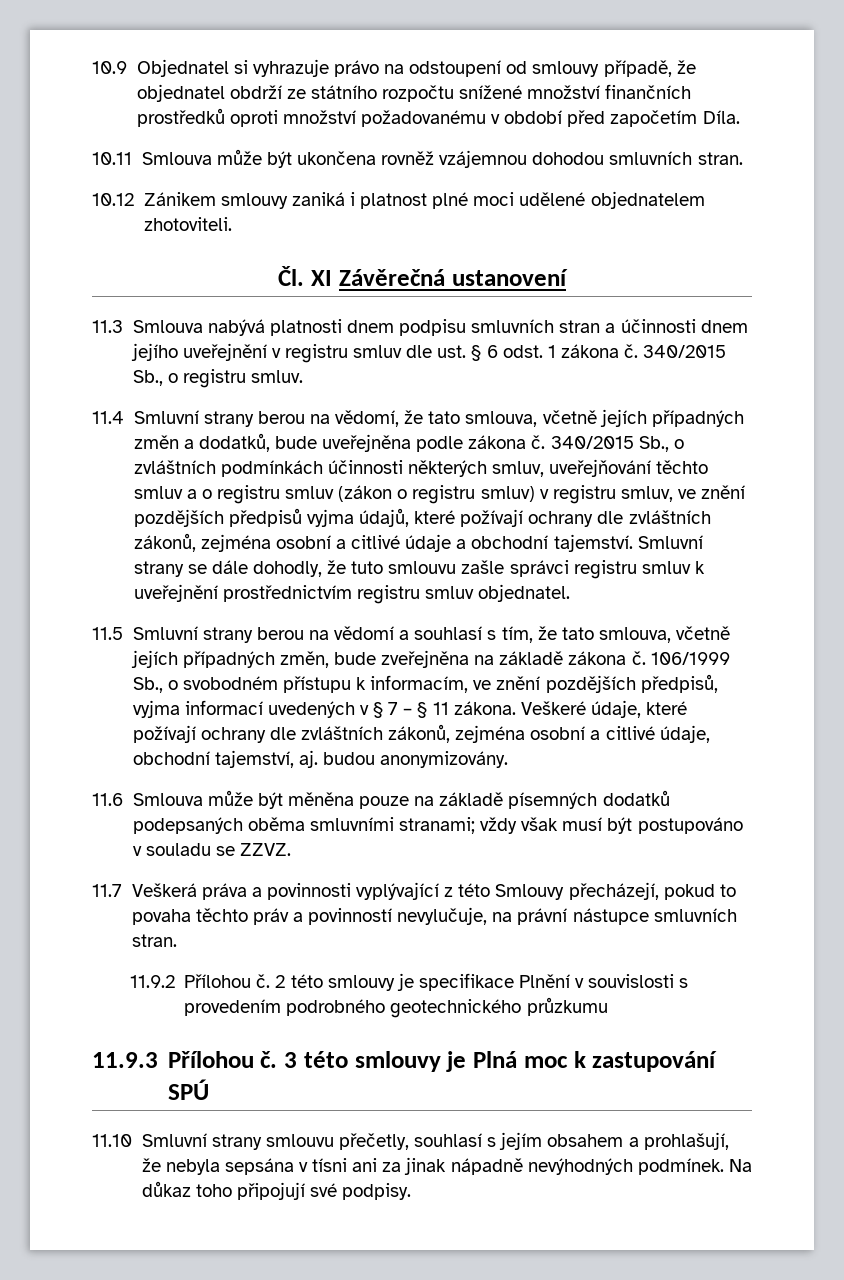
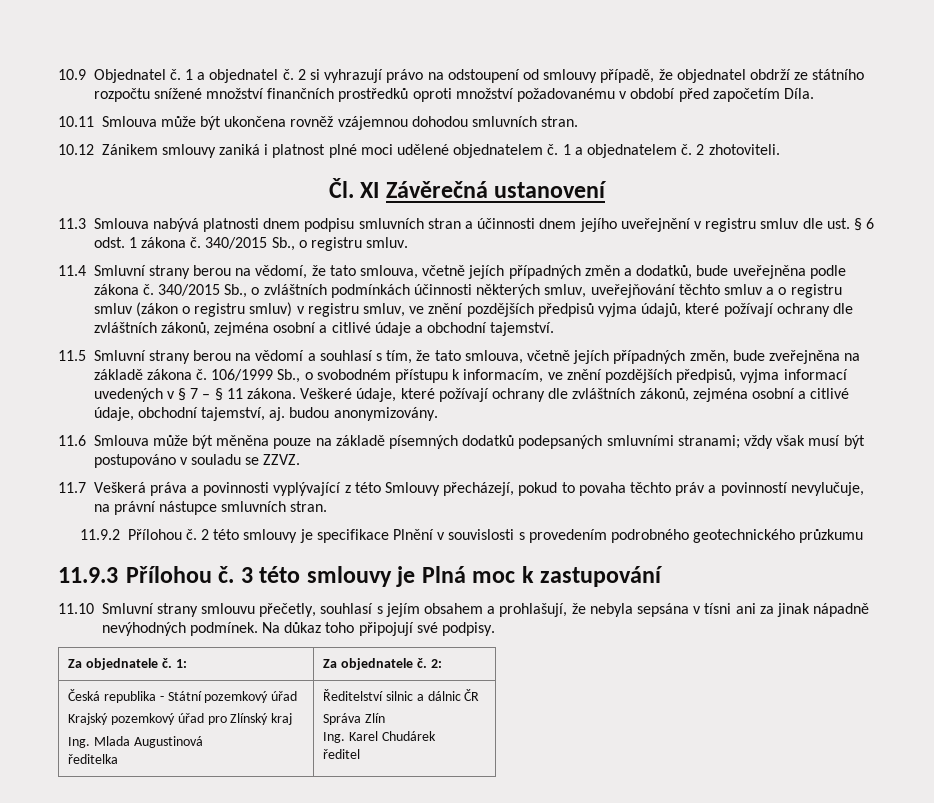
- 10.9 Objednatel si vyhrazuje právo na odstoupení od smlouvy případě, že objednatel obdrží ze státního rozpočtu snížené množství finančních prostředků oproti množství požadovanému v období před započetím Díla.
+ 10.9 Objednatel č. 1 a objednatel č. 2 si vyhrazují právo na odstoupení od smlouvy případě, že objednatel obdrží ze státního rozpočtu snížené množství finančních prostředků oproti množství požadovanému v období před započetím Díla.
- 10.12 Zánikem smlouvy zaniká i platnost plné moci udělené objednatelem zhotoviteli.
+ 10.12 Zánikem smlouvy zaniká i platnost plné moci udělené objednatelem č. 1 a objednatelem č. 2 zhotoviteli.
- Smluvní strany se dále dohodly, že tuto smlouvu zašle správci registru smluv k uveřejnění prostřednictvím registru smluv objednatel.
- 11.6 Smlouva může být měněna pouze na základě písemných dodatků podepsaných oběma smluvními stranami; vždy však musí být postupováno v souladu se ZZVZ.
+ 11.6 Smlouva může být měněna pouze na základě písemných dodatků podepsaných smluvními stranami; vždy však musí být postupováno v souladu se ZZVZ.
- 3 této smlouvy je Plná moc k zastupování SPÚ
+ 3 této smlouvy je Plná moc k zastupování
+ Za objednatele č. 1: | Za objednatele č. 2:
+ Česká republika - Státní pozemkový úřad
+ Krajský pozemkový úřad pro Zlínský kraj
+ Ing. Mlada Augustinová
+ ředitelka | Ředitelství silnic a dálnic ČR
+ Správa Zlín
+ Ing. Karel Chudárek
+ ředitel

